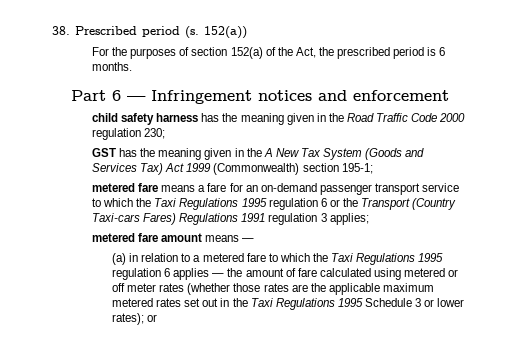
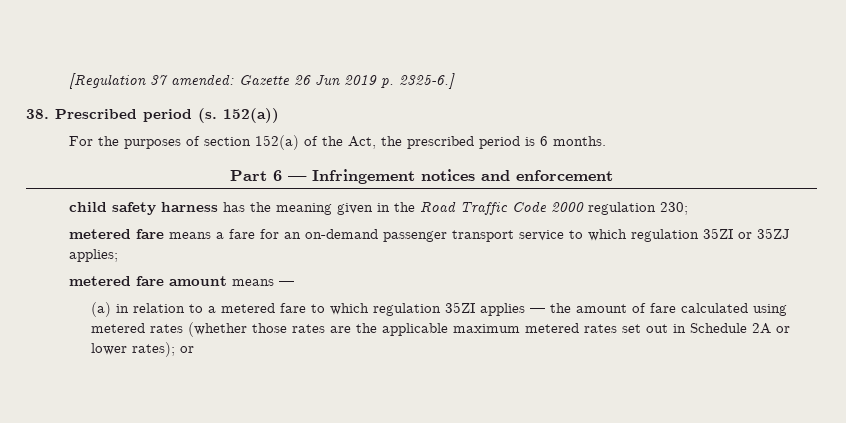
+ [Regulation 37 amended: Gazette 26 Jun 2019 p. 2325-6.]
- GST has the meaning given in the A New Tax System (Goods and Services Tax) Act 1999 (Commonwealth) section 195-1;
- metered fare means a fare for an on-demand passenger transport service to which the Taxi Regulations 1995 regulation 6 or the Transport (Country Taxi-cars Fares) Regulations 1991 regulation 3 applies;
+ metered fare means a fare for an on-demand passenger transport service to which regulation 35ZI or 35ZJ applies;
- (a) in relation to a metered fare to which the Taxi Regulations 1995 regulation 6 applies — the amount of fare calculated using metered or off meter rates (whether those rates are the applicable maximum metered rates set out in the Taxi Regulations 1995 Schedule 3 or lower rates); or
+ (a) in relation to a metered fare to which regulation 35ZI applies — the amount of fare calculated using metered rates (whether those rates are the applicable maximum metered rates set out in Schedule 2A or lower rates); or

